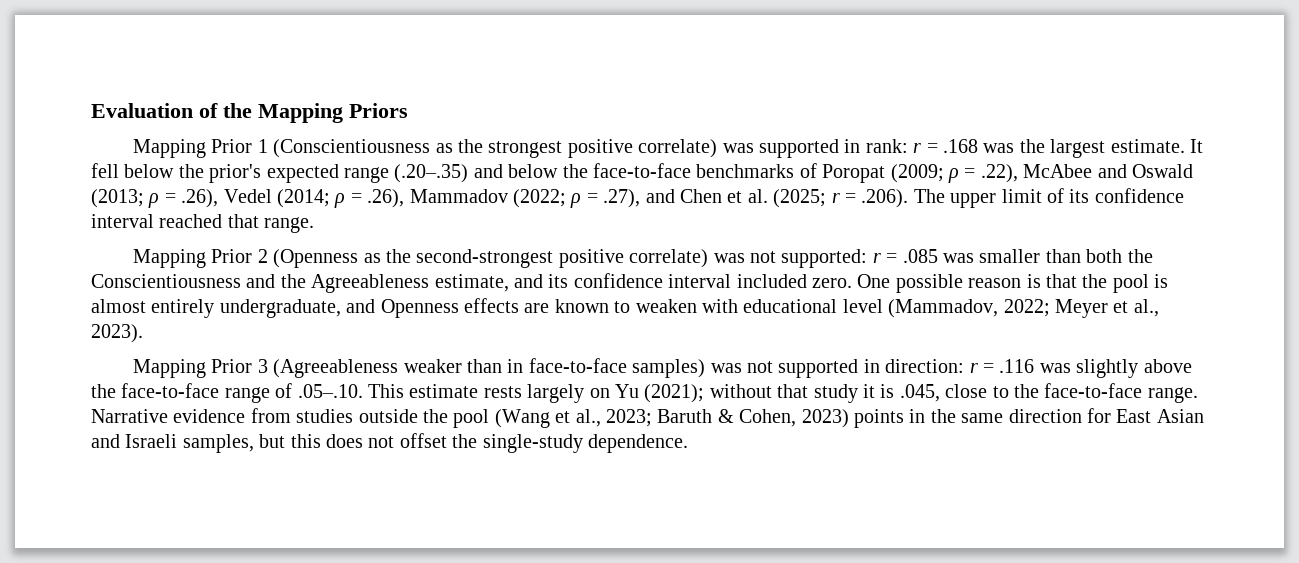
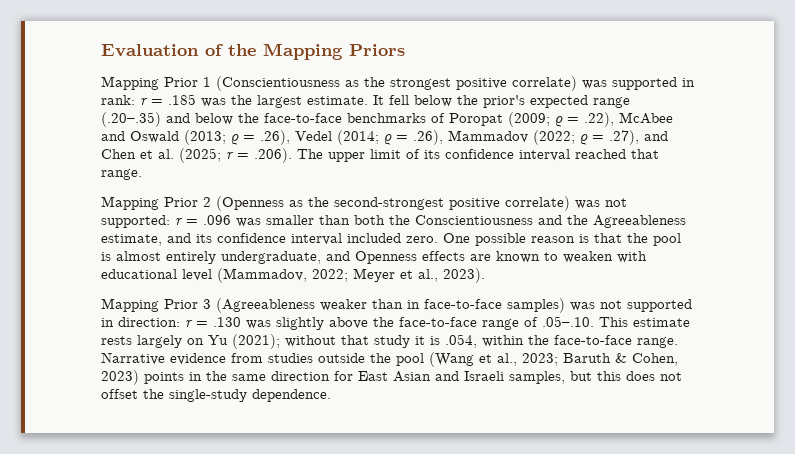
- Mapping Prior 1 (Conscientiousness as the strongest positive correlate) was supported in rank: r = .168 was the largest estimate.
+ Mapping Prior 1 (Conscientiousness as the strongest positive correlate) was supported in rank: r = .185 was the largest estimate.
- Mapping Prior 2 (Openness as the second-strongest positive correlate) was not supported: r = .085 was smaller than both the Conscientiousness and the Agreeableness estimate, and its confidence interval included zero.
+ Mapping Prior 2 (Openness as the second-strongest positive correlate) was not supported: r = .096 was smaller than both the Conscientiousness and the Agreeableness estimate, and its confidence interval included zero.
- Mapping Prior 3 (Agreeableness weaker than in face-to-face samples) was not supported in direction: r = .116 was slightly above the face-to-face range of .05–.10. This estimate rests largely on Yu (2021); without that study it is .045, close to the face-to-face range.
+ Mapping Prior 3 (Agreeableness weaker than in face-to-face samples) was not supported in direction: r = .130 was slightly above the face-to-face range of .05–.10. This estimate rests largely on Yu (2021); without that study it is .054, within the face-to-face range.

